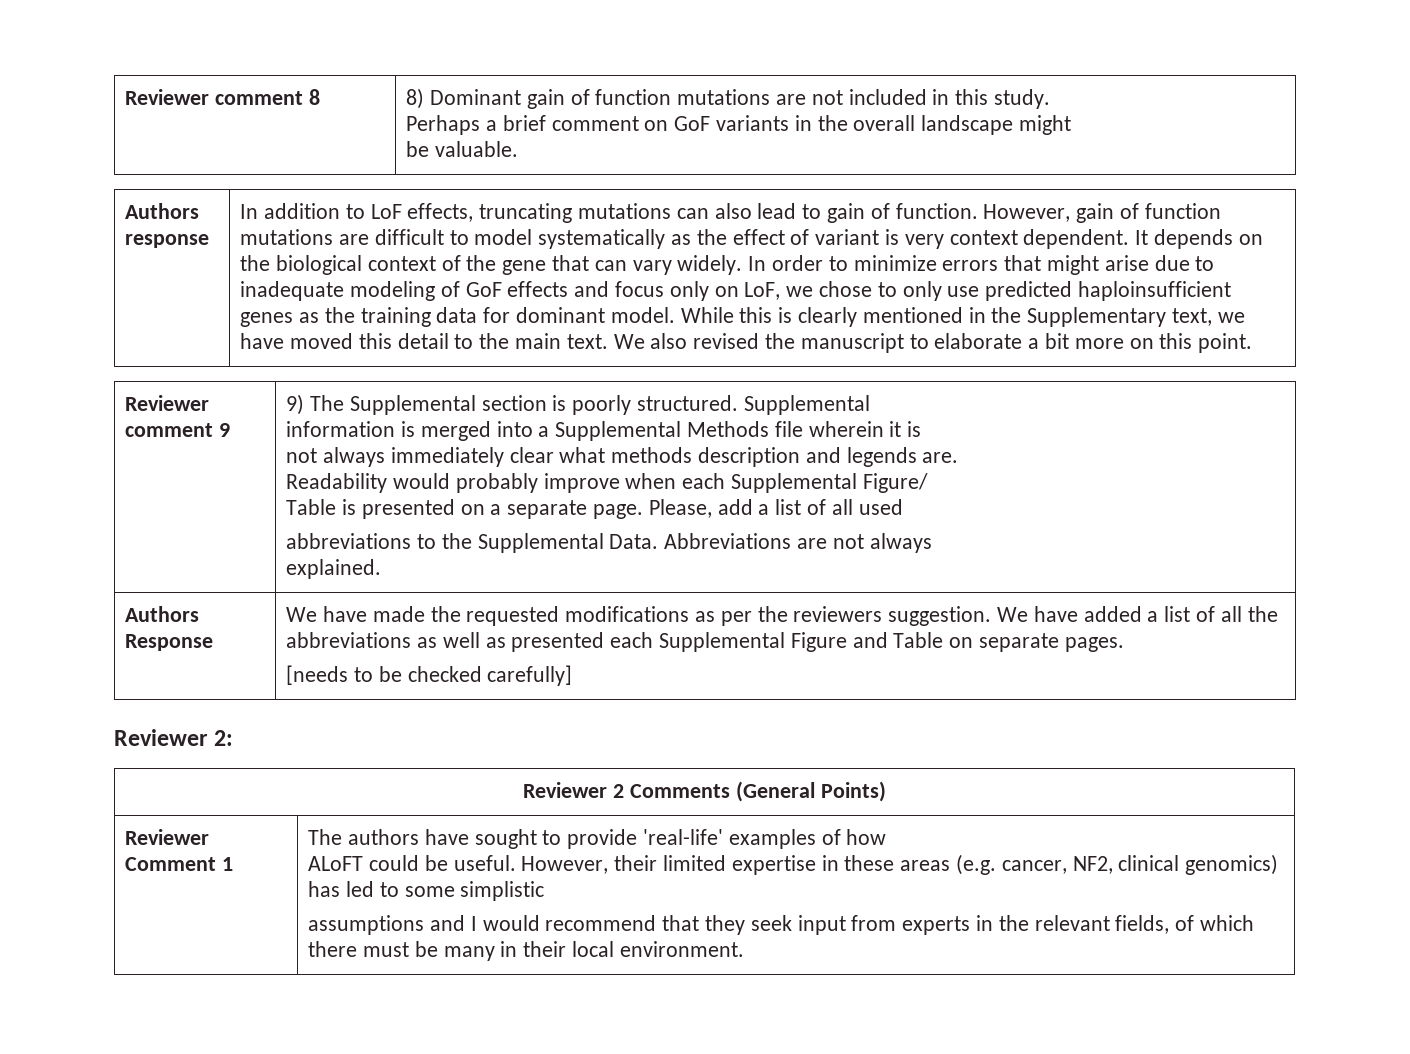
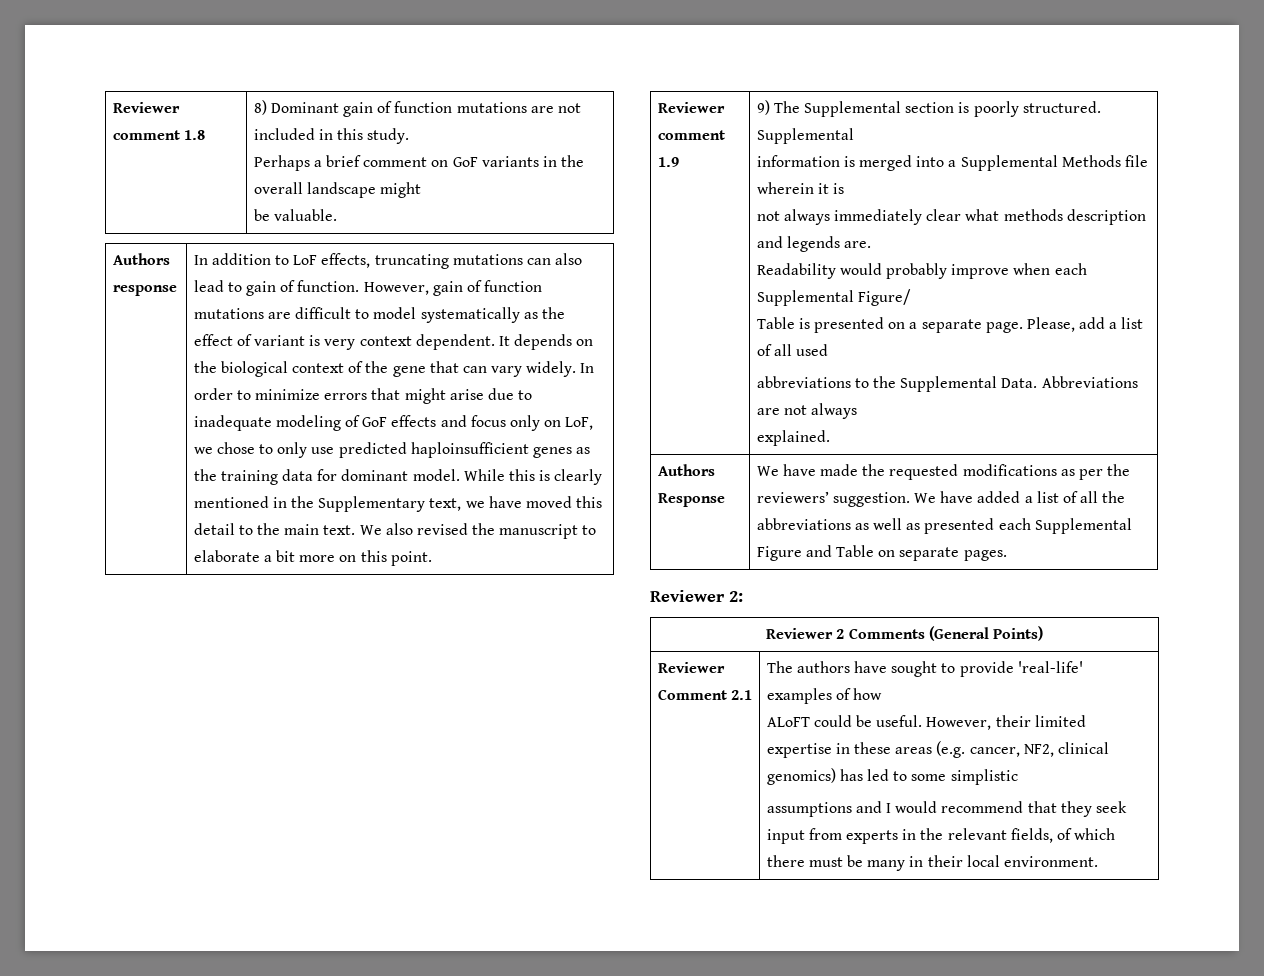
- Reviewer comment 8 | 8) Dominant gain of function mutations are not included in this study.
+ Reviewer comment 1.8 | 8) Dominant gain of function mutations are not included in this study.
- Reviewer comment 9
+ Reviewer comment 1.9
- Authors Response | We have made the requested modifications as per the reviewers suggestion. We have added a list of all the abbreviations as well as presented each Supplemental Figure and Table on separate pages.
- [needs to be checked carefully]
+ Authors Response | We have made the requested modifications as per the reviewers’ suggestion. We have added a list of all the abbreviations as well as presented each Supplemental Figure and Table on separate pages.
- Reviewer Comment 1
+ Reviewer Comment 2.1

